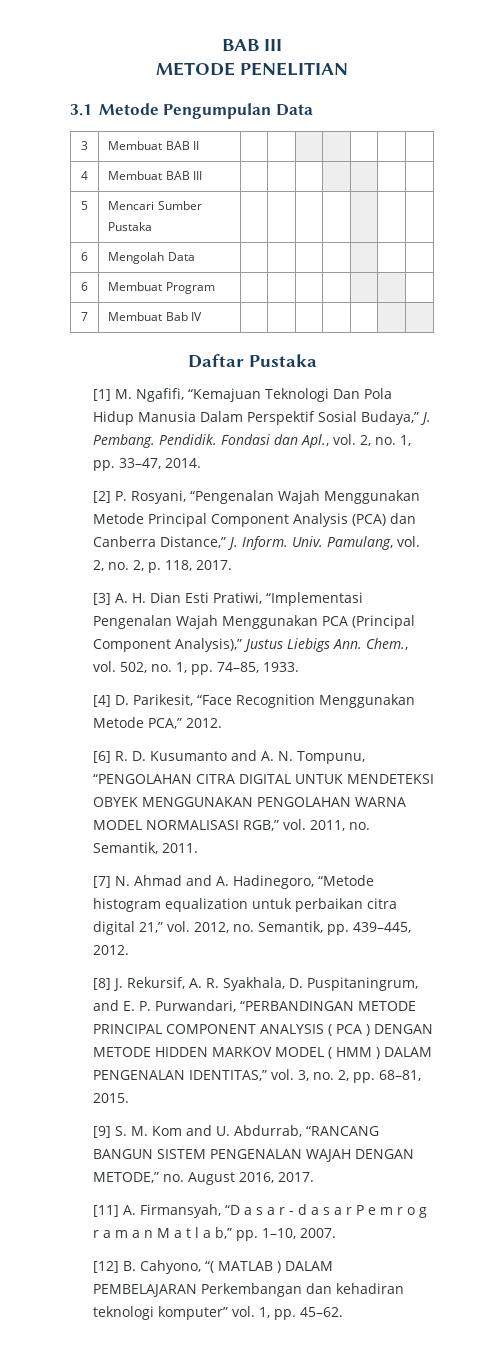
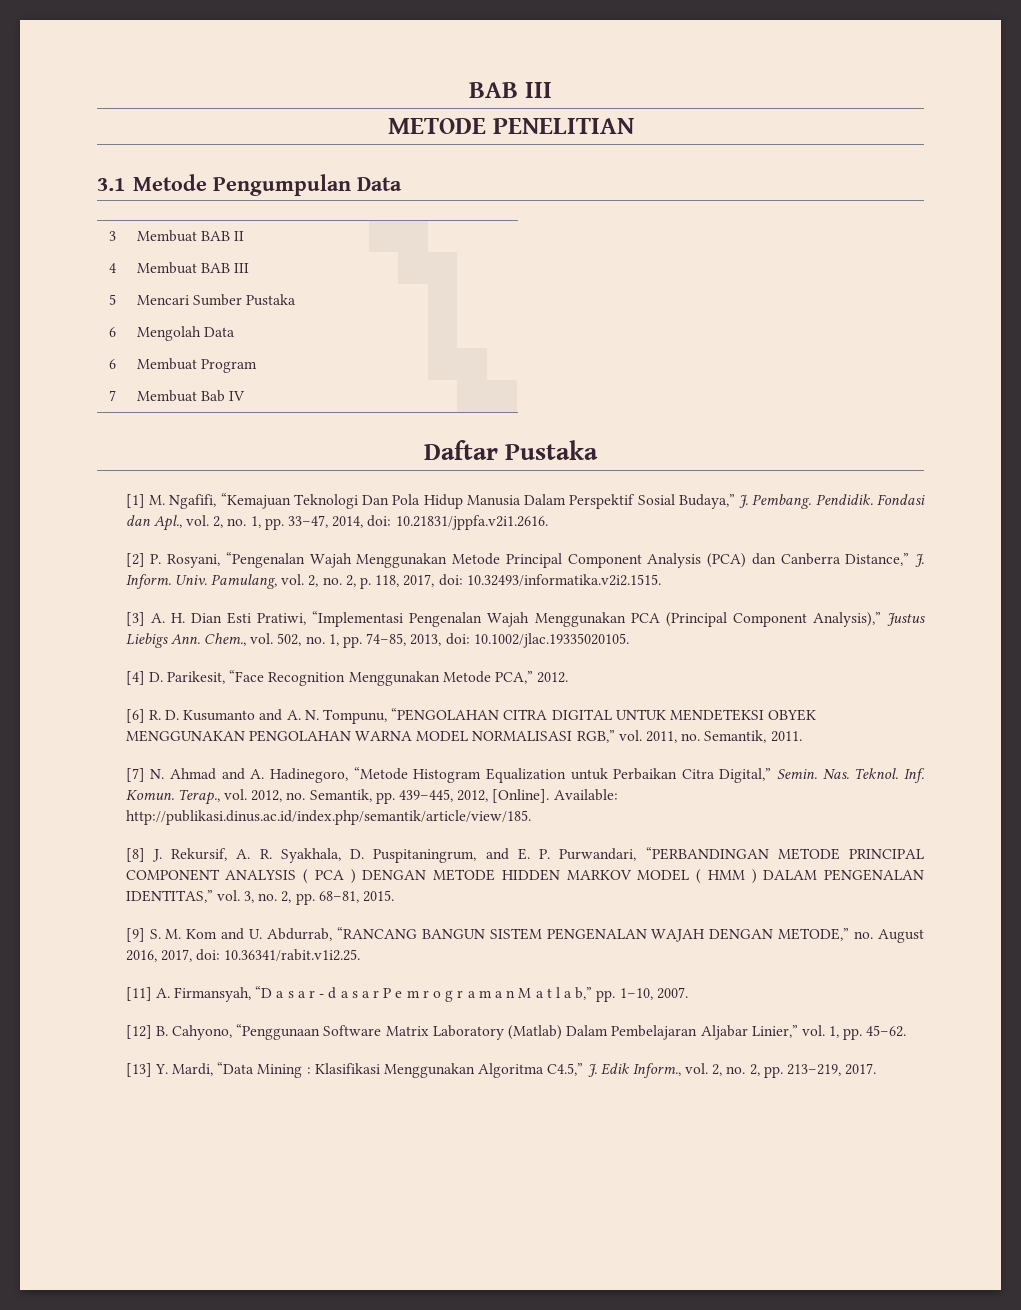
- Fondasi dan Apl., vol. 2, no. 1, pp. 33–47, 2014.
+ Fondasi dan Apl., vol. 2, no. 1, pp. 33–47, 2014, doi: 10.21831/jppfa.v2i1.2616.
- Pamulang, vol. 2, no. 2, p. 118, 2017.
+ Pamulang, vol. 2, no. 2, p. 118, 2017, doi: 10.32493/informatika.v2i2.1515.
- [3] A. H. Dian Esti Pratiwi, “Implementasi Pengenalan Wajah Menggunakan PCA (Principal Component Analysis),” Justus Liebigs Ann. Chem., vol. 502, no. 1, pp. 74–85, 1933.
+ [3] A. H. Dian Esti Pratiwi, “Implementasi Pengenalan Wajah Menggunakan PCA (Principal Component Analysis),” Justus Liebigs Ann. Chem., vol. 502, no. 1, pp. 74–85, 2013, doi: 10.1002/jlac.19335020105.
- [7] N. Ahmad and A. Hadinegoro, “Metode histogram equalization untuk perbaikan citra digital 21,” vol. 2012, no. Semantik, pp. 439–445, 2012.
+ [7] N. Ahmad and A. Hadinegoro, “Metode Histogram Equalization untuk Perbaikan Citra Digital,” Semin. Nas. Teknol. Inf. Komun. Terap., vol. 2012, no. Semantik, pp. 439–445, 2012, [Online]. Available: http://publikasi.dinus.ac.id/index.php/semantik/article/view/185.
- [9] S. M. Kom and U. Abdurrab, “RANCANG BANGUN SISTEM PENGENALAN WAJAH DENGAN METODE,” no. August 2016, 2017.
+ [9] S. M. Kom and U. Abdurrab, “RANCANG BANGUN SISTEM PENGENALAN WAJAH DENGAN METODE,” no. August 2016, 2017, doi: 10.36341/rabit.v1i2.25.
- [12] B. Cahyono, “( MATLAB ) DALAM PEMBELAJARAN Perkembangan dan kehadiran teknologi komputer” vol. 1, pp. 45–62.
+ [12] B. Cahyono, “Penggunaan Software Matrix Laboratory (Matlab) Dalam Pembelajaran Aljabar Linier,” vol. 1, pp. 45–62.
+ [13] Y. Mardi, “Data Mining : Klasifikasi Menggunakan Algoritma C4.5,” J. Edik Inform., vol. 2, no. 2, pp. 213–219, 2017.

